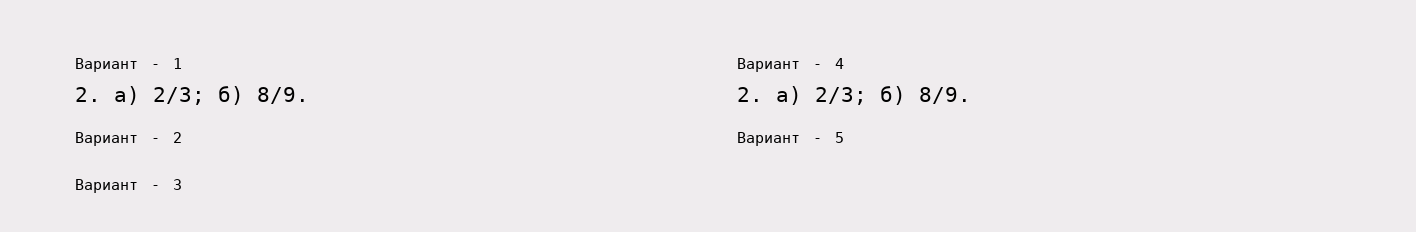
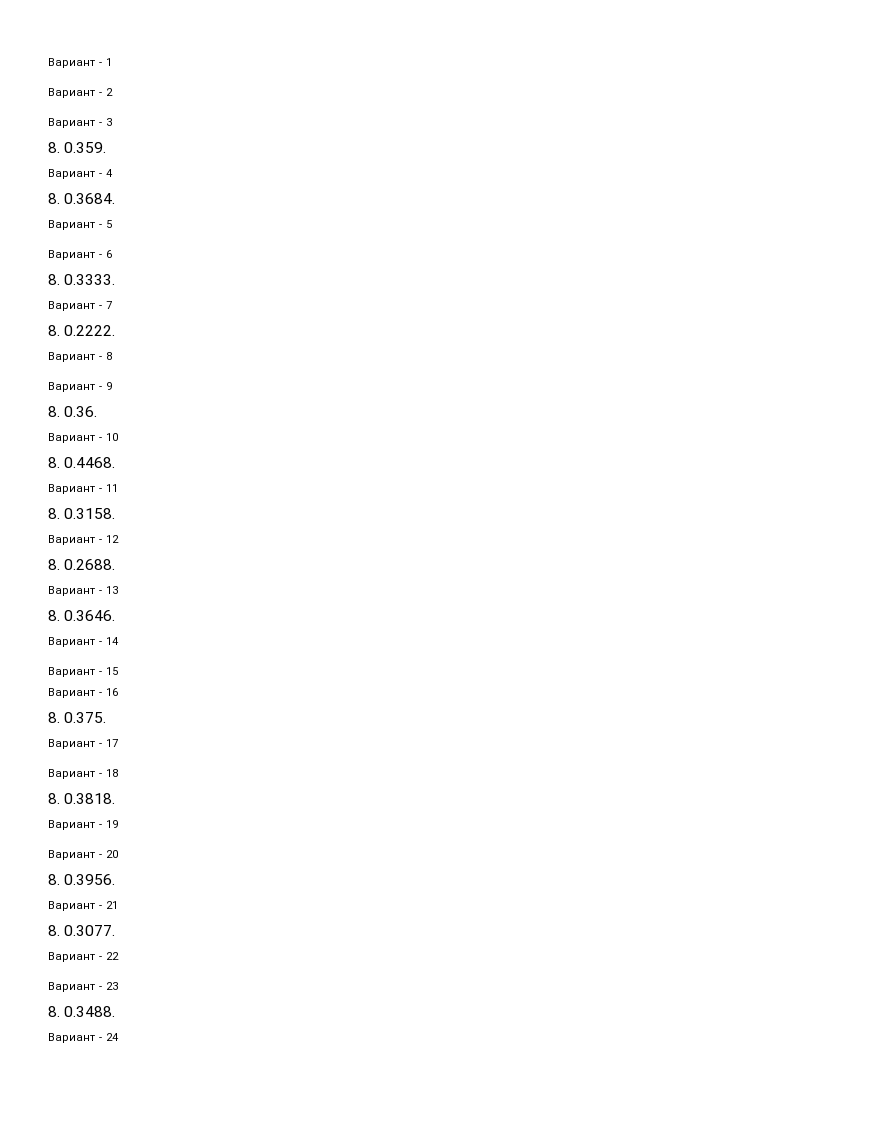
  Вариант - 1
- 2. а) 2/3; б) 8/9.
+ 8. 0.359.
  Вариант - 4
- 2. а) 2/3; б) 8/9.
+ 8. 0.3684.
  Вариант - 5
+ Вариант - 6
+ 8. 0.3333.
+ Вариант - 7
+ 8. 0.2222.
+ Вариант - 8
+ Вариант - 9
+ 8. 0.36.
+ Вариант - 10
+ 8. 0.4468.
+ Вариант - 11
+ 8. 0.3158.
+ Вариант - 12
+ 8. 0.2688.
+ Вариант - 13
+ 8. 0.3646.
+ Вариант - 14
+ Вариант - 15
+ Вариант - 16
+ 8. 0.375.
+ Вариант - 17
+ Вариант - 18
+ 8. 0.3818.
+ Вариант - 19
+ Вариант - 20
+ 8. 0.3956.
+ Вариант - 21
+ 8. 0.3077.
+ Вариант - 22
+ Вариант - 23
+ 8. 0.3488.
+ Вариант - 24

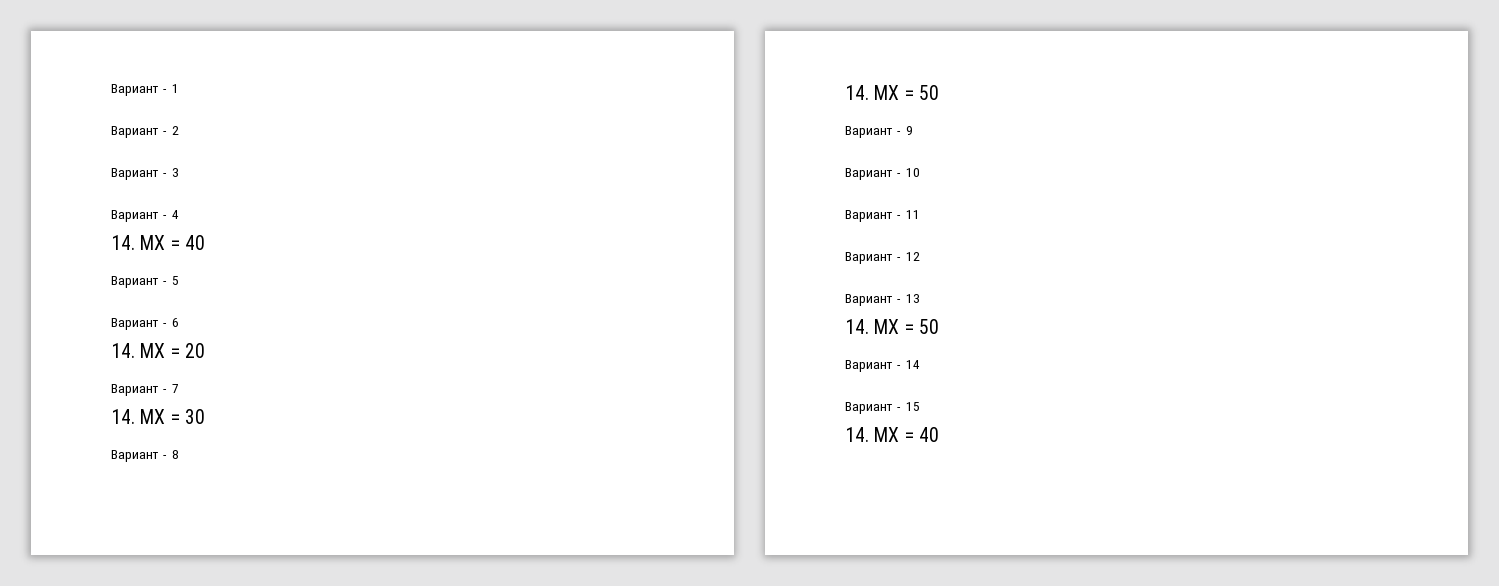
- 8. 0.359.
  Вариант - 4
- 8. 0.3684.
+ 14. MX = 40
- 8. 0.3333.
+ 14. MX = 20
- 8. 0.2222.
+ 14. MX = 30
  Вариант - 8
+ 14. MX = 50
- 8. 0.36.
- 8. 0.4468.
- 8. 0.3158.
- 8. 0.2688.
  Вариант - 13
- 8. 0.3646.
+ 14. MX = 50
  Вариант - 15
- Вариант - 16
- 8. 0.375.
- Вариант - 17
- Вариант - 18
- 8. 0.3818.
- Вариант - 19
- Вариант - 20
- 8. 0.3956.
- Вариант - 21
- 8. 0.3077.
- Вариант - 22
- Вариант - 23
- 8. 0.3488.
- Вариант - 24
+ 14. MX = 40

